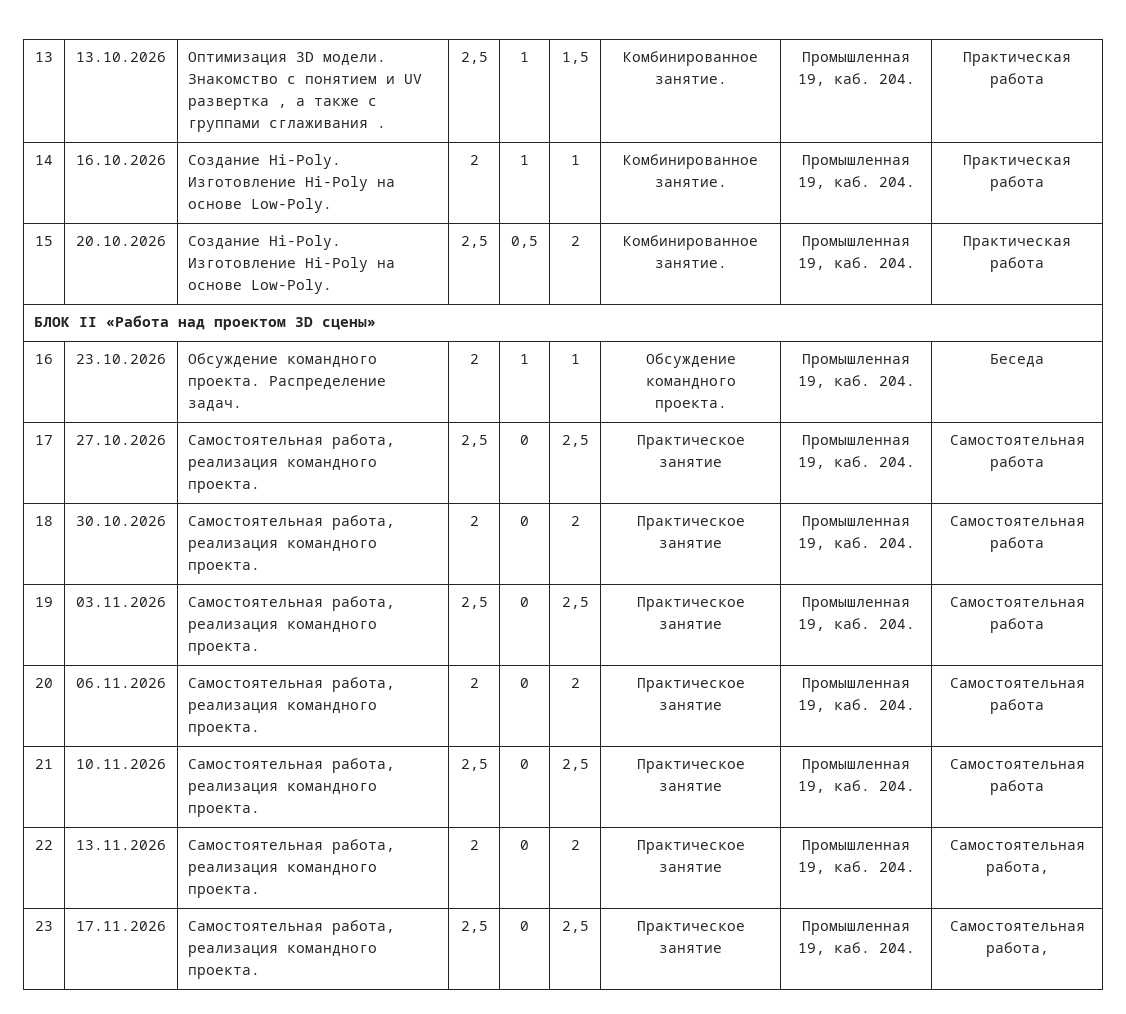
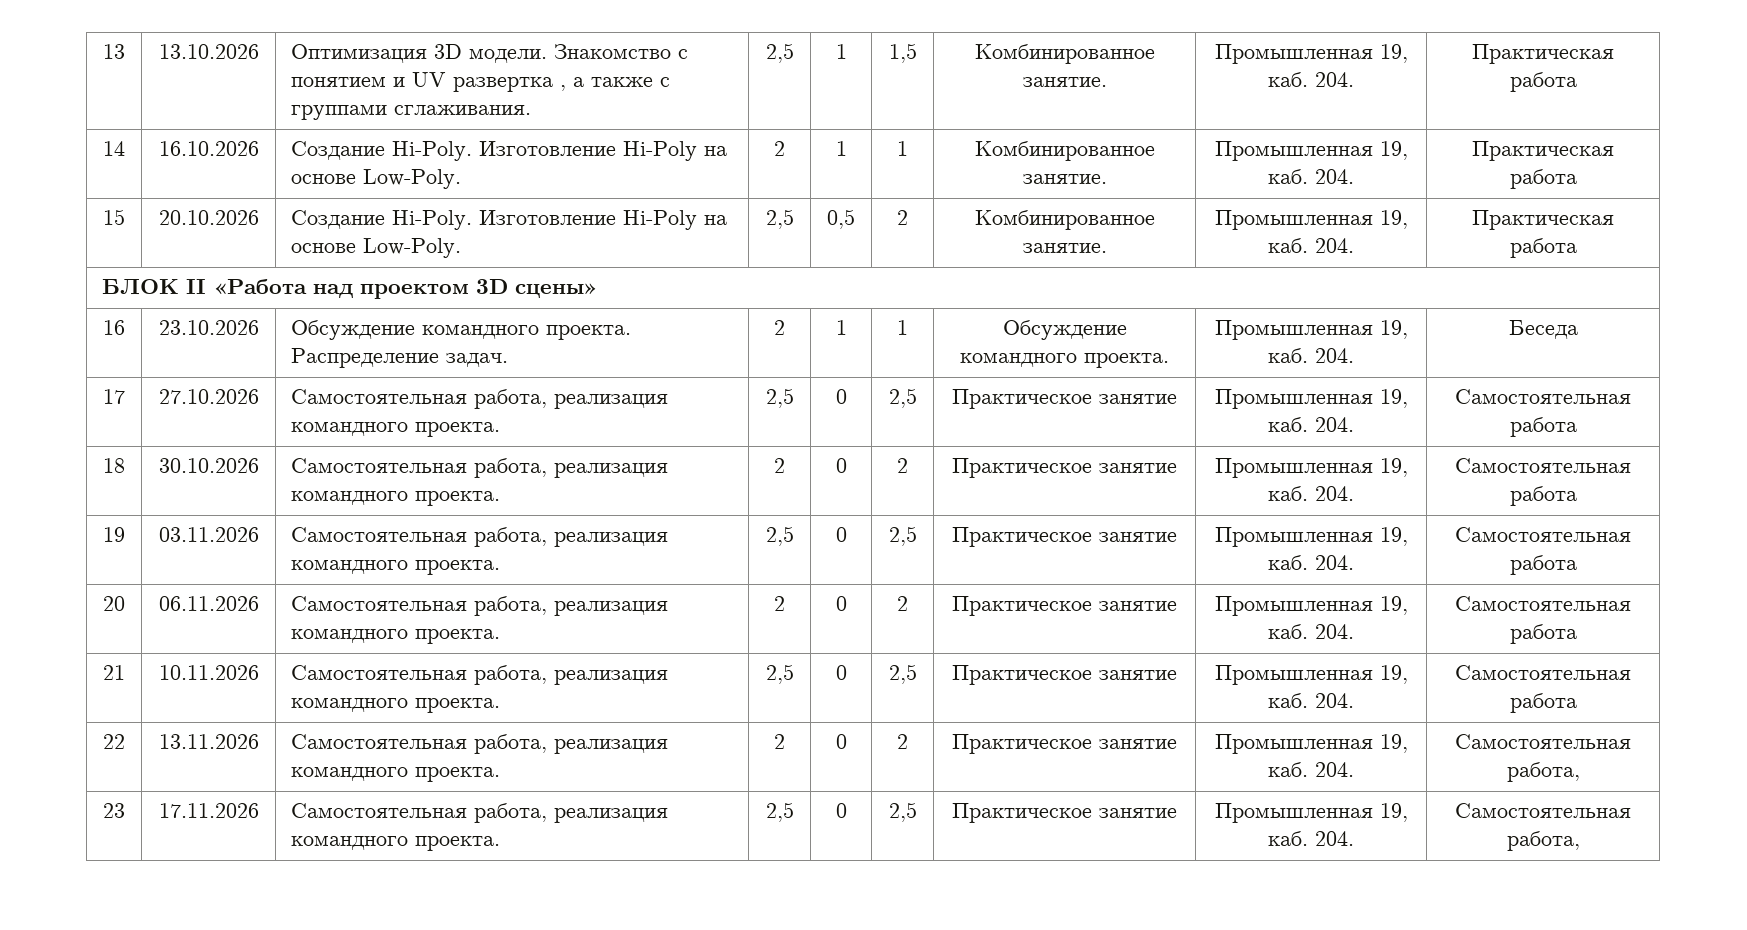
- 13 | 13.10.2026 | Оптимизация 3D модели. Знакомство с понятием и UV развертка , а также с группами сглаживания . | 2,5 | 1 | 1,5 | Комбинированное занятие. | Промышленная 19, каб. 204. | Практическая работа
+ 13 | 13.10.2026 | Оптимизация 3D модели. Знакомство с понятием и UV развертка , а также с группами сглаживания. | 2,5 | 1 | 1,5 | Комбинированное занятие. | Промышленная 19, каб. 204. | Практическая работа

